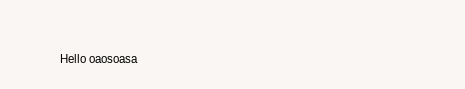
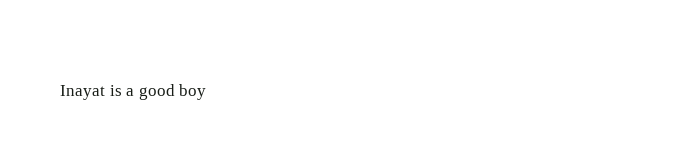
- Hello oaosoasa
+ Inayat is a good boy

